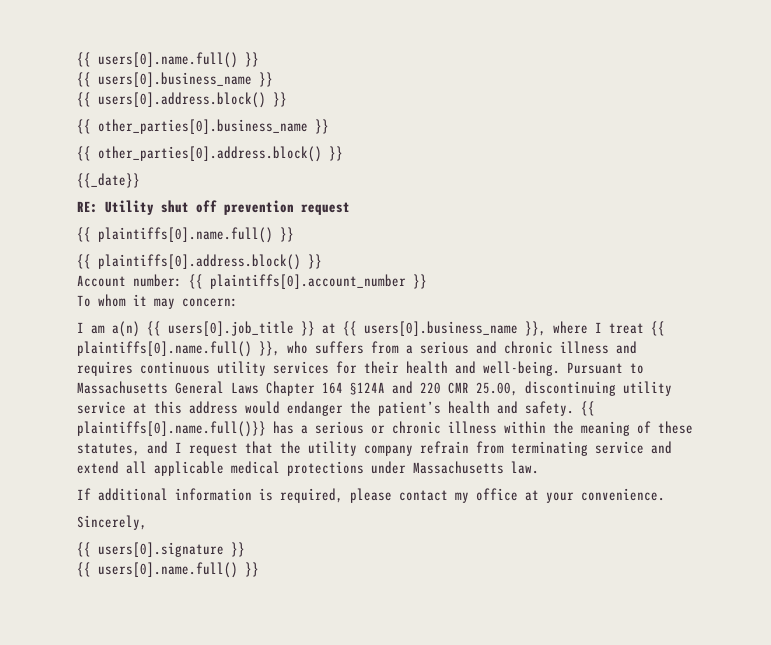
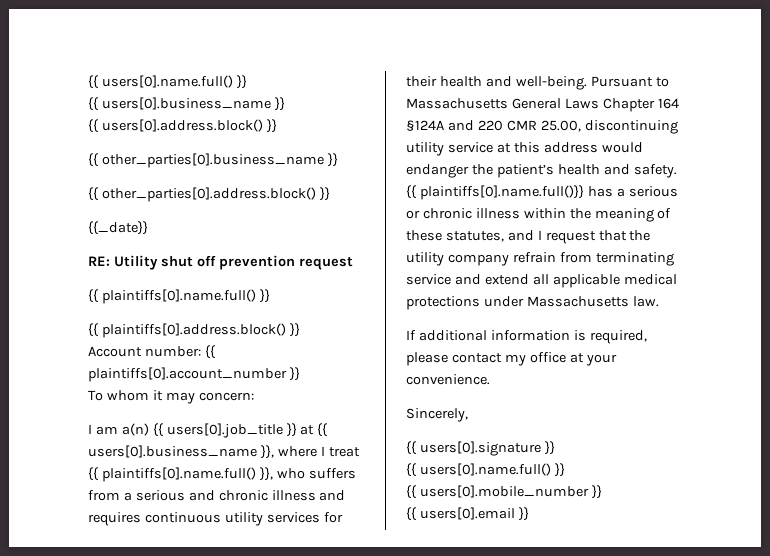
+ {{ users[0].mobile_number }}
+ {{ users[0].email }}

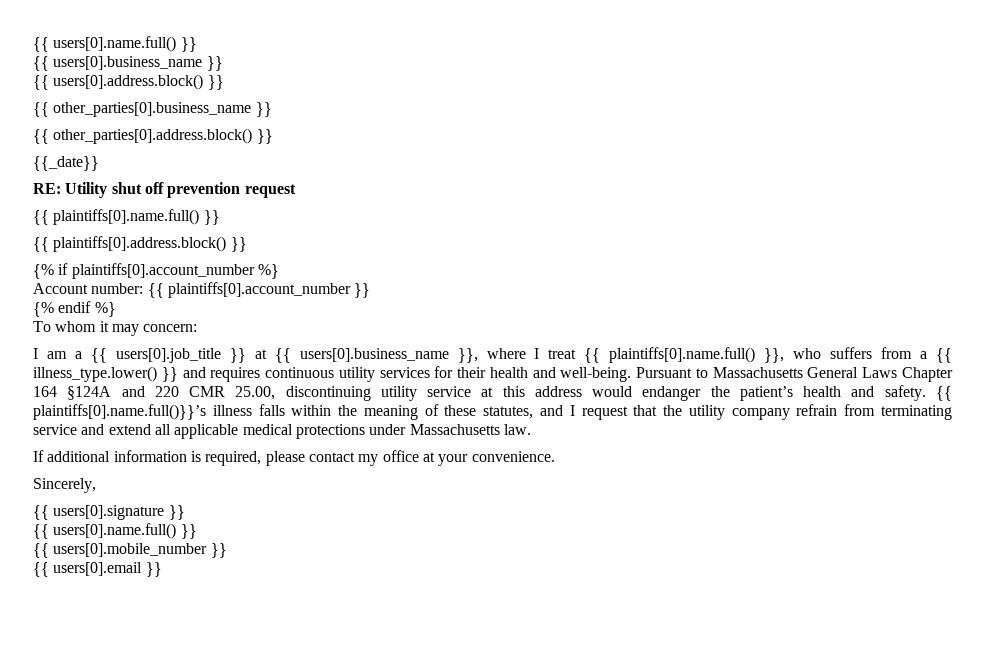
+ {% if plaintiffs[0].account_number %}
+ {% endif %}
- I am a(n) {{ users[0].job_title }} at {{ users[0].business_name }}, where I treat {{ plaintiffs[0].name.full() }}, who suffers from a serious and chronic illness and requires continuous utility services for their health and well-being.
+ I am a {{ users[0].job_title }} at {{ users[0].business_name }}, where I treat {{ plaintiffs[0].name.full() }}, who suffers from a {{ illness_type.lower() }} and requires continuous utility services for their health and well-being.
- {{ plaintiffs[0].name.full()}} has a serious or chronic illness within the meaning of these statutes, and I request that the utility company refrain from terminating service and extend all applicable medical protections under Massachusetts law.
+ {{ plaintiffs[0].name.full()}}’s illness falls within the meaning of these statutes, and I request that the utility company refrain from terminating service and extend all applicable medical protections under Massachusetts law.

